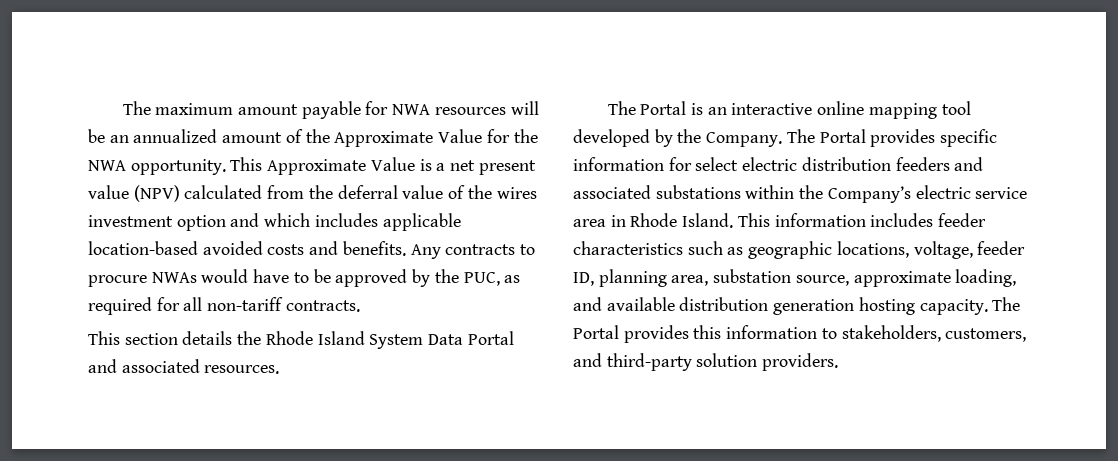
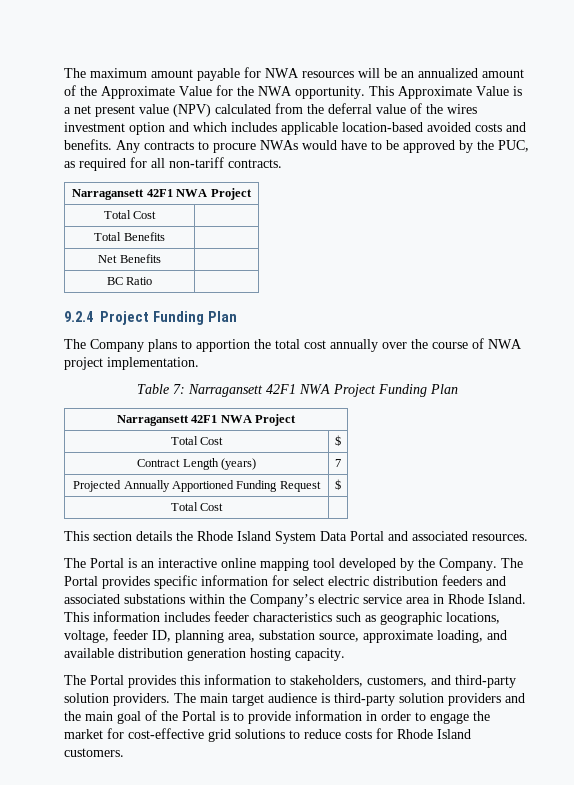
  Any contracts to procure NWAs would have to be approved by the PUC, as required for all non-tariff contracts.
+ Narragansett 42F1 NWA Project
+ Total Cost |
+ Total Benefits |
+ Net Benefits |
+ BC Ratio |
+ 9.2.4 Project Funding Plan
+ The Company plans to apportion the total cost annually over the course of NWA project implementation.
+ Table 7: Narragansett 42F1 NWA Project Funding Plan
+ Narragansett 42F1 NWA Project
+ Total Cost | $
+ Contract Length (years) | 7
+ Projected Annually Apportioned Funding Request | $
+ Total Cost |
- This information includes feeder characteristics such as geographic locations, voltage, feeder ID, planning area, substation source, approximate loading, and available distribution generation hosting capacity. The Portal provides this information to stakeholders, customers, and third-party solution providers.
+ This information includes feeder characteristics such as geographic locations, voltage, feeder ID, planning area, substation source, approximate loading, and available distribution generation hosting capacity.
+ The Portal provides this information to stakeholders, customers, and third-party solution providers.
+ The main target audience is third-party solution providers and the main goal of the Portal is to provide information in order to engage the market for cost-effective grid solutions to reduce costs for Rhode Island customers.

